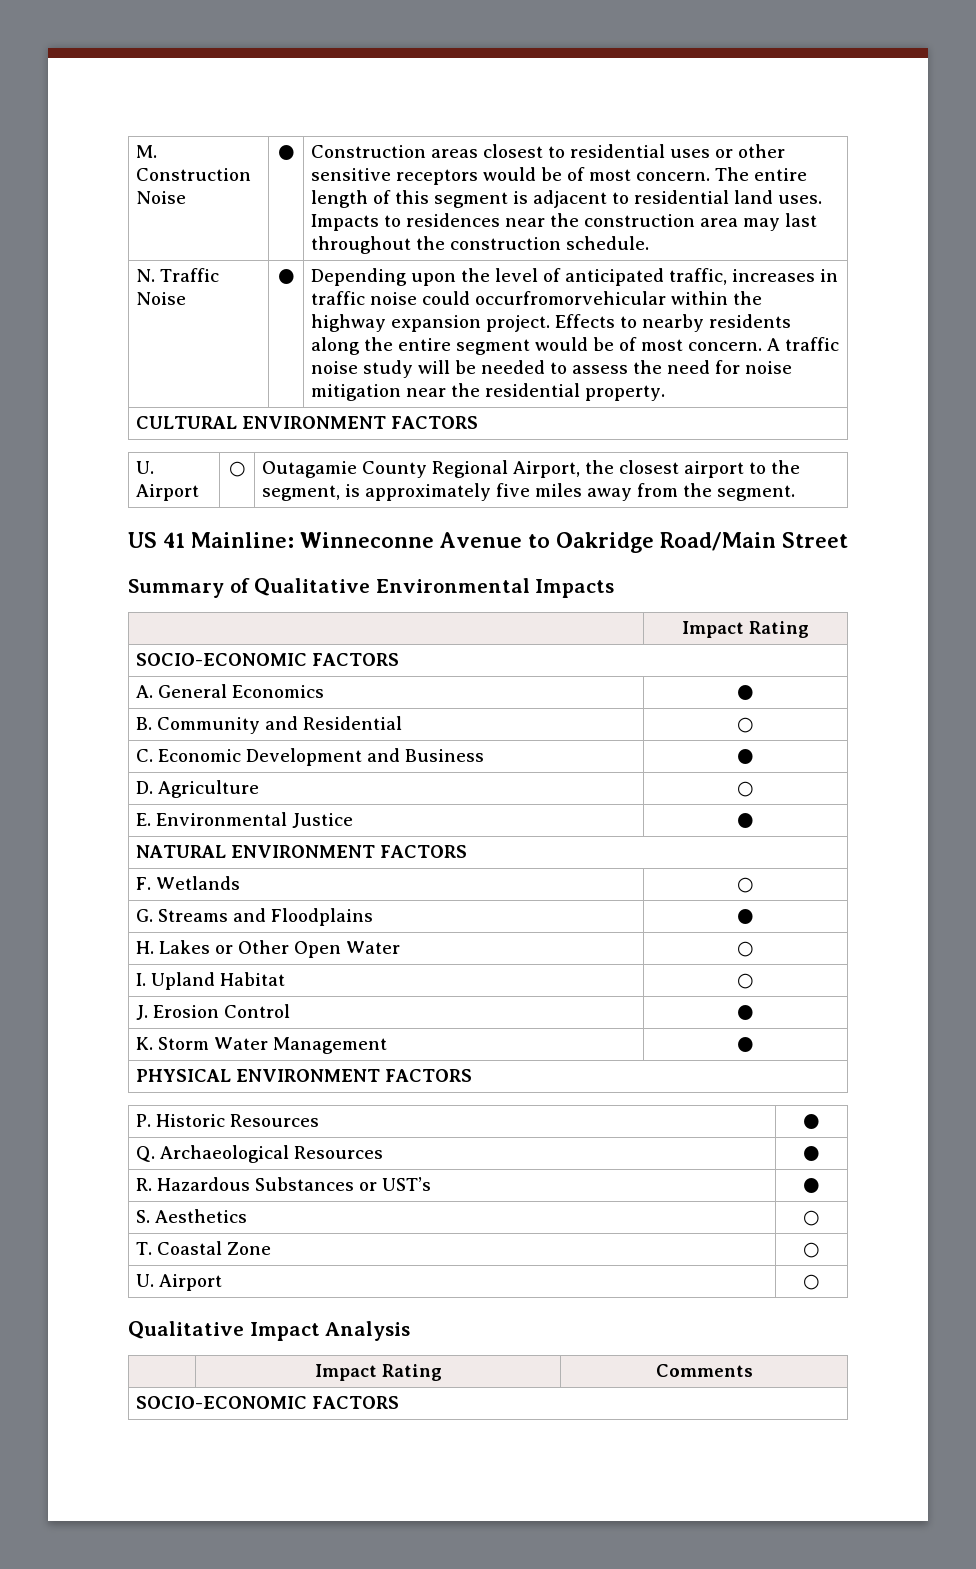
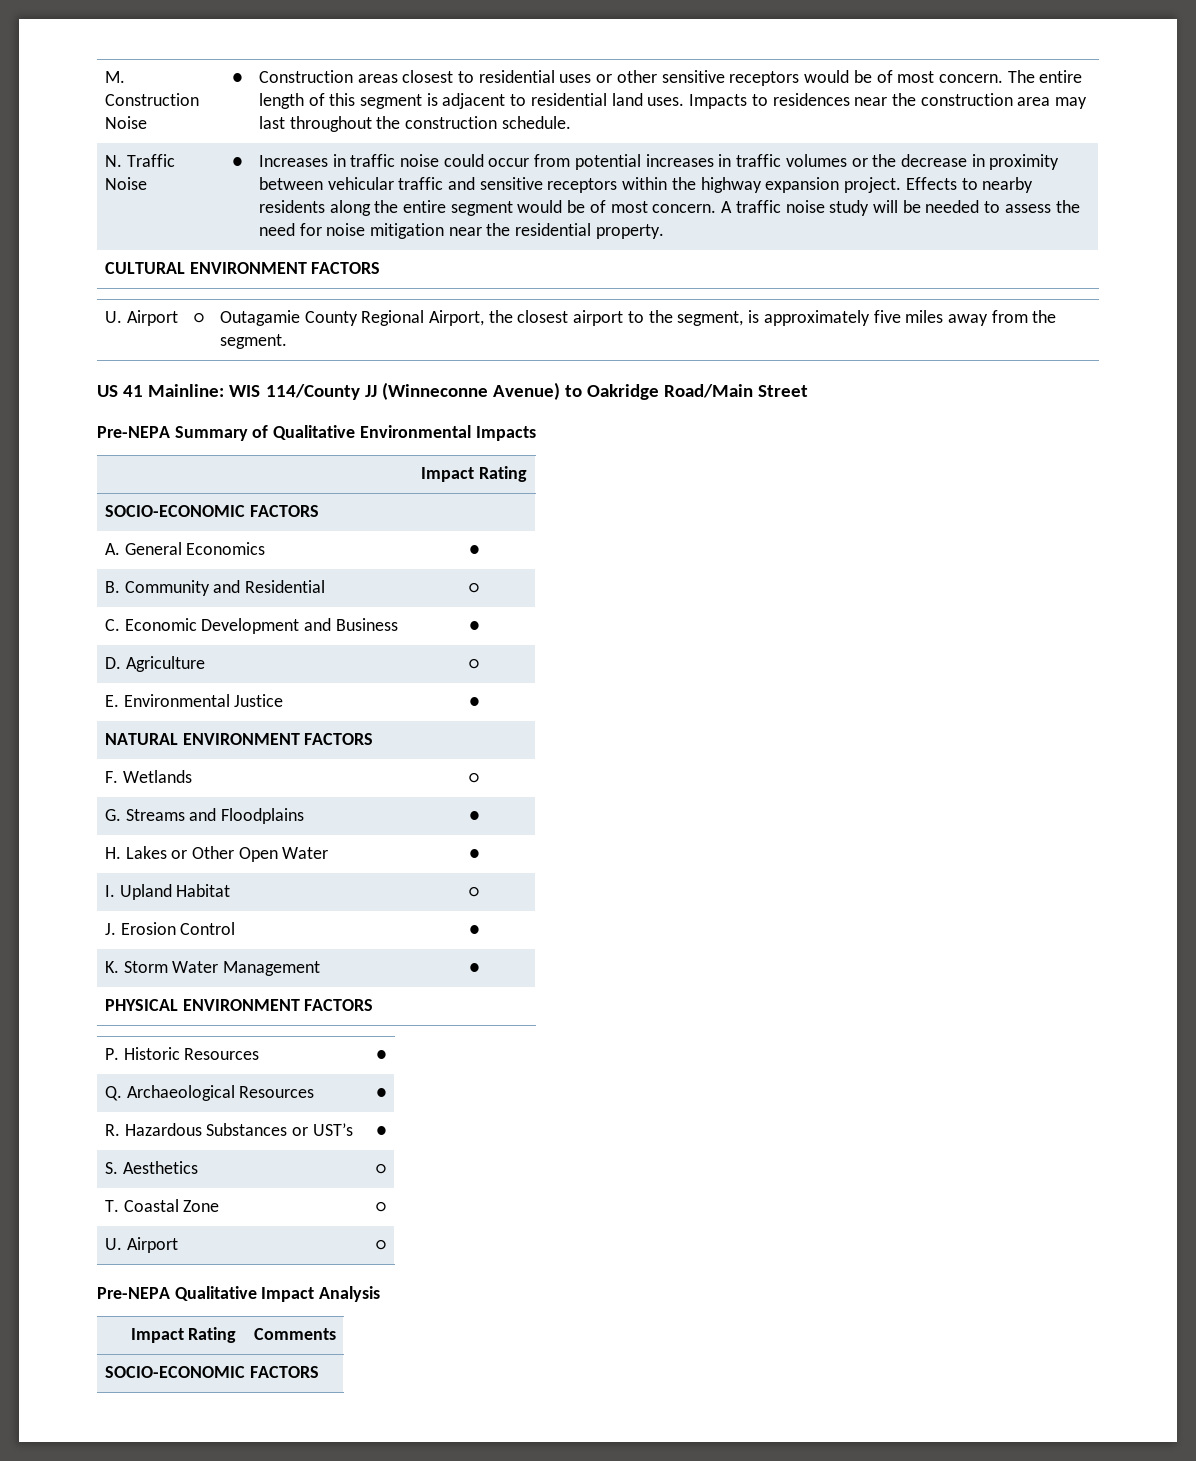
- Depending upon the level of anticipated traffic, increases in traffic noise could occurfromorvehicular within the highway expansion project.
+ Increases in traffic noise could occur from potential increases in traffic volumes or the decrease in proximity between vehicular traffic and sensitive receptors within the highway expansion project.
- US 41 Mainline: Winneconne Avenue to Oakridge Road/Main Street
+ US 41 Mainline: WIS 114/County JJ (Winneconne Avenue) to Oakridge Road/Main Street
- Summary of Qualitative Environmental Impacts
+ Pre-NEPA Summary of Qualitative Environmental Impacts
- H. Lakes or Other Open Water | ○
+ H. Lakes or Other Open Water | ●
- Qualitative Impact Analysis
+ Pre-NEPA Qualitative Impact Analysis

